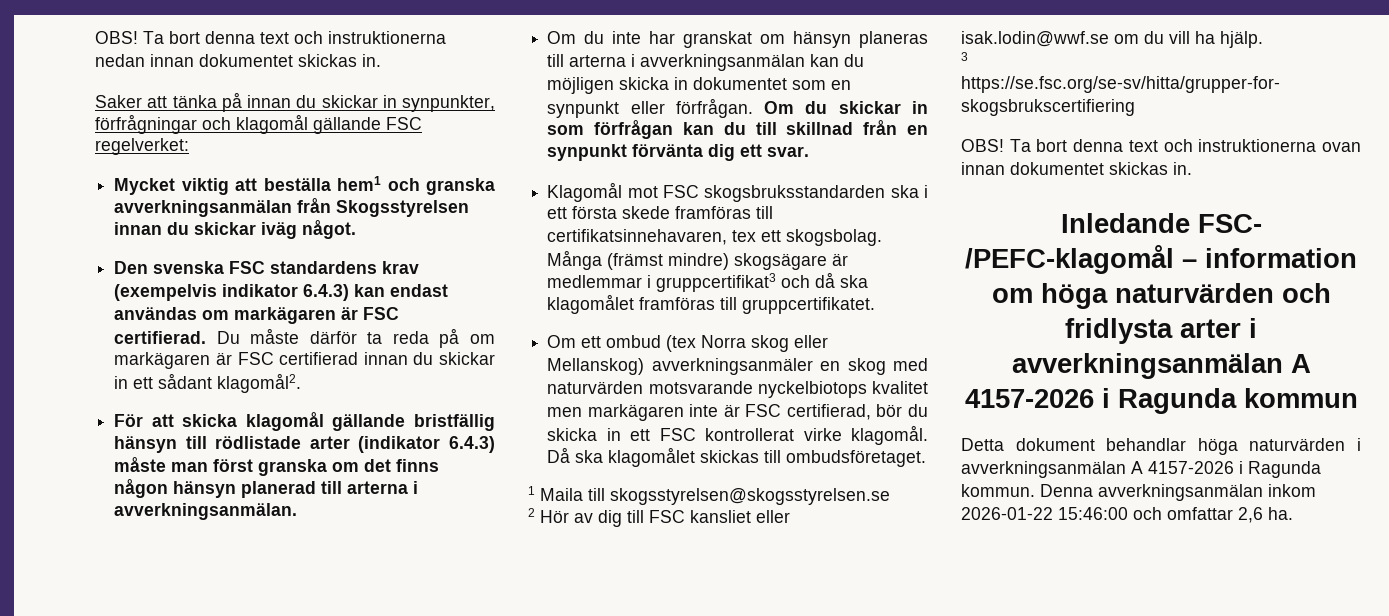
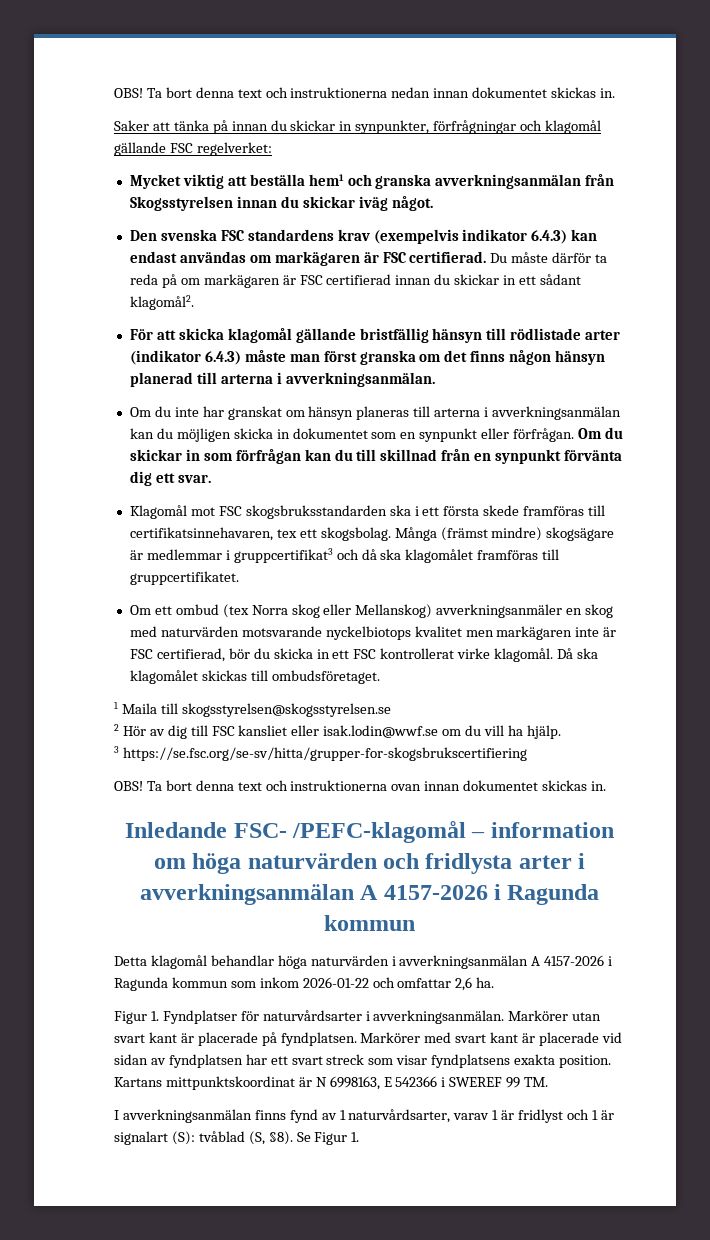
- Detta dokument behandlar höga naturvärden i avverkningsanmälan A 4157-2026 i Ragunda kommun. Denna avverkningsanmälan inkom 2026-01-22 15:46:00 och omfattar 2,6 ha.
+ Detta klagomål behandlar höga naturvärden i avverkningsanmälan A 4157-2026 i Ragunda kommun som inkom 2026-01-22 och omfattar 2,6 ha.
+ Figur 1. Fyndplatser för naturvårdsarter i avverkningsanmälan. Markörer utan svart kant är placerade på fyndplatsen. Markörer med svart kant är placerade vid sidan av fyndplatsen har ett svart streck som visar fyndplatsens exakta position. Kartans mittpunktskoordinat är N 6998163, E 542366 i SWEREF 99 TM.
+ I avverkningsanmälan finns fynd av 1 naturvårdsarter, varav 1 är fridlyst och 1 är signalart (S): tvåblad (S, §8). Se Figur 1.

